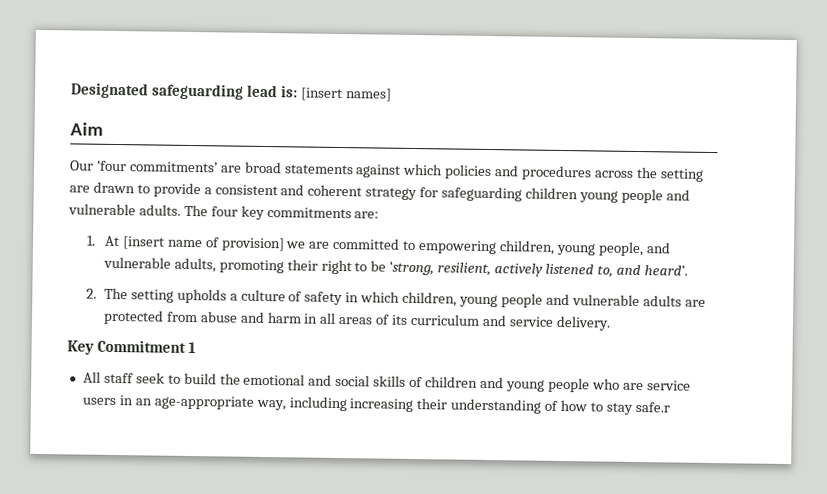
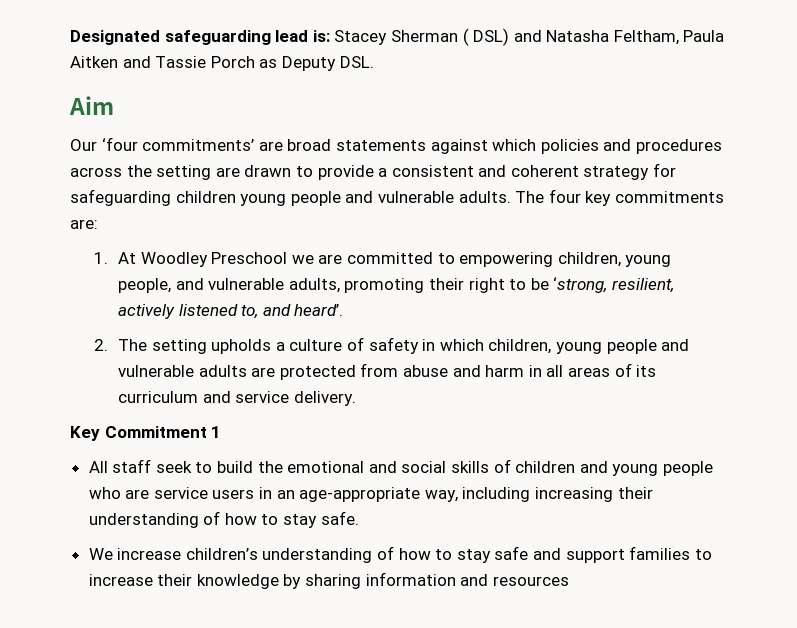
- Designated safeguarding lead is: [insert names]
+ Designated safeguarding lead is: Stacey Sherman ( DSL) and Natasha Feltham, Paula Aitken and Tassie Porch as Deputy DSL.
- 1. At [insert name of provision] we are committed to empowering children, young people, and vulnerable adults, promoting their right to be ‘strong, resilient, actively listened to, and heard’.
+ 1. At Woodley Preschool we are committed to empowering children, young people, and vulnerable adults, promoting their right to be ‘strong, resilient, actively listened to, and heard’.
- All staff seek to build the emotional and social skills of children and young people who are service users in an age-appropriate way, including increasing their understanding of how to stay safe.r
+ All staff seek to build the emotional and social skills of children and young people who are service users in an age-appropriate way, including increasing their understanding of how to stay safe.
+ We increase children’s understanding of how to stay safe and support families to increase their knowledge by sharing information and resources

